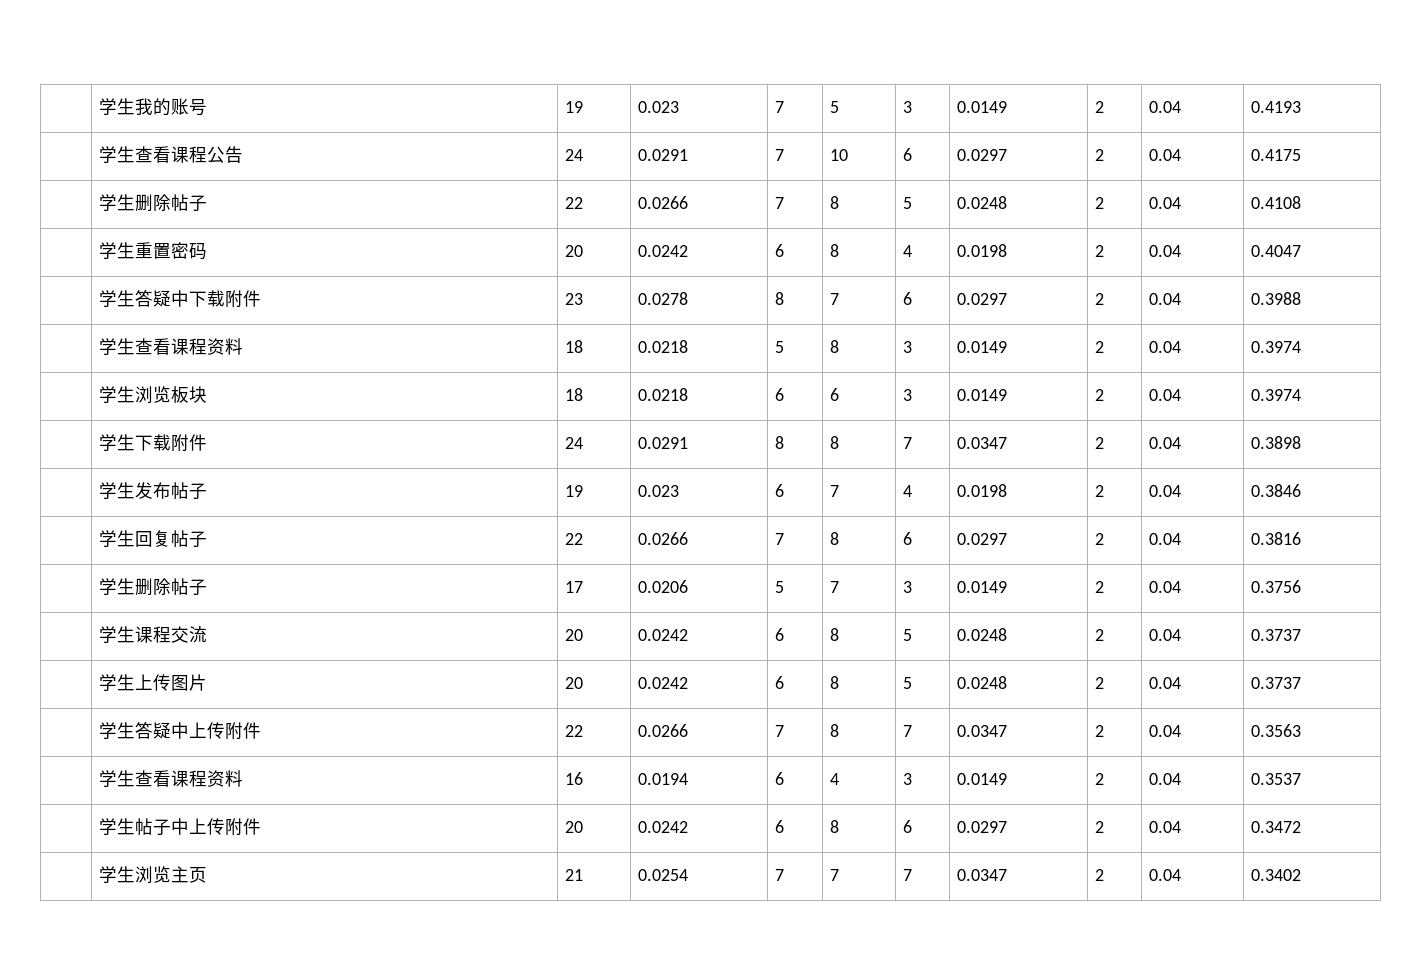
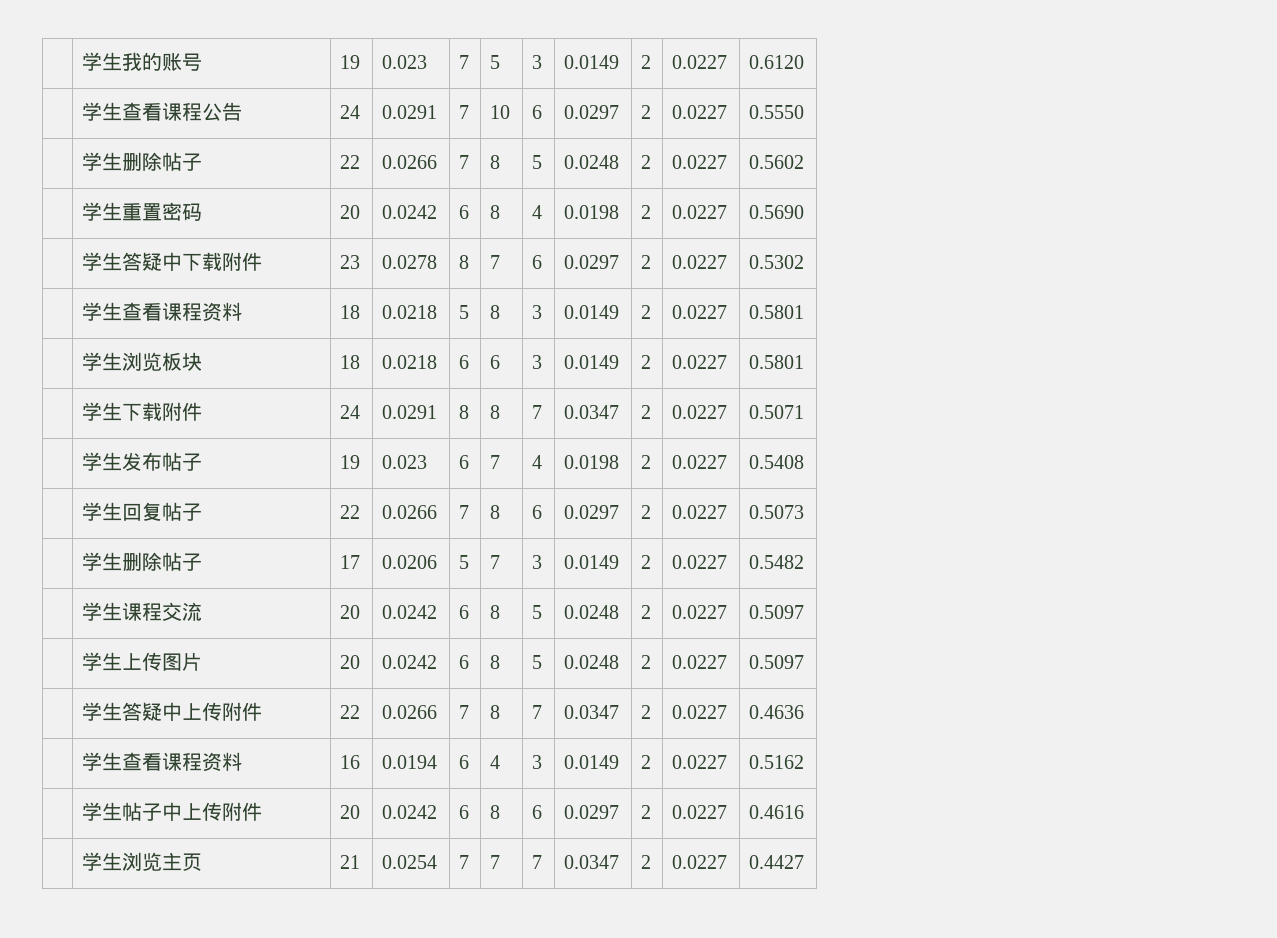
- | 学生我的账号 | 19 | 0.023 | 7 | 5 | 3 | 0.0149 | 2 | 0.04 | 0.4193
+ | 学生我的账号 | 19 | 0.023 | 7 | 5 | 3 | 0.0149 | 2 | 0.0227 | 0.6120
- | 学生查看课程公告 | 24 | 0.0291 | 7 | 10 | 6 | 0.0297 | 2 | 0.04 | 0.4175
+ | 学生查看课程公告 | 24 | 0.0291 | 7 | 10 | 6 | 0.0297 | 2 | 0.0227 | 0.5550
- | 学生删除帖子 | 22 | 0.0266 | 7 | 8 | 5 | 0.0248 | 2 | 0.04 | 0.4108
+ | 学生删除帖子 | 22 | 0.0266 | 7 | 8 | 5 | 0.0248 | 2 | 0.0227 | 0.5602
- | 学生重置密码 | 20 | 0.0242 | 6 | 8 | 4 | 0.0198 | 2 | 0.04 | 0.4047
+ | 学生重置密码 | 20 | 0.0242 | 6 | 8 | 4 | 0.0198 | 2 | 0.0227 | 0.5690
- | 学生答疑中下载附件 | 23 | 0.0278 | 8 | 7 | 6 | 0.0297 | 2 | 0.04 | 0.3988
+ | 学生答疑中下载附件 | 23 | 0.0278 | 8 | 7 | 6 | 0.0297 | 2 | 0.0227 | 0.5302
- | 学生查看课程资料 | 18 | 0.0218 | 5 | 8 | 3 | 0.0149 | 2 | 0.04 | 0.3974
+ | 学生查看课程资料 | 18 | 0.0218 | 5 | 8 | 3 | 0.0149 | 2 | 0.0227 | 0.5801
- | 学生浏览板块 | 18 | 0.0218 | 6 | 6 | 3 | 0.0149 | 2 | 0.04 | 0.3974
+ | 学生浏览板块 | 18 | 0.0218 | 6 | 6 | 3 | 0.0149 | 2 | 0.0227 | 0.5801
- | 学生下载附件 | 24 | 0.0291 | 8 | 8 | 7 | 0.0347 | 2 | 0.04 | 0.3898
+ | 学生下载附件 | 24 | 0.0291 | 8 | 8 | 7 | 0.0347 | 2 | 0.0227 | 0.5071
- | 学生发布帖子 | 19 | 0.023 | 6 | 7 | 4 | 0.0198 | 2 | 0.04 | 0.3846
+ | 学生发布帖子 | 19 | 0.023 | 6 | 7 | 4 | 0.0198 | 2 | 0.0227 | 0.5408
- | 学生回复帖子 | 22 | 0.0266 | 7 | 8 | 6 | 0.0297 | 2 | 0.04 | 0.3816
+ | 学生回复帖子 | 22 | 0.0266 | 7 | 8 | 6 | 0.0297 | 2 | 0.0227 | 0.5073
- | 学生删除帖子 | 17 | 0.0206 | 5 | 7 | 3 | 0.0149 | 2 | 0.04 | 0.3756
+ | 学生删除帖子 | 17 | 0.0206 | 5 | 7 | 3 | 0.0149 | 2 | 0.0227 | 0.5482
- | 学生课程交流 | 20 | 0.0242 | 6 | 8 | 5 | 0.0248 | 2 | 0.04 | 0.3737
+ | 学生课程交流 | 20 | 0.0242 | 6 | 8 | 5 | 0.0248 | 2 | 0.0227 | 0.5097
- | 学生上传图片 | 20 | 0.0242 | 6 | 8 | 5 | 0.0248 | 2 | 0.04 | 0.3737
+ | 学生上传图片 | 20 | 0.0242 | 6 | 8 | 5 | 0.0248 | 2 | 0.0227 | 0.5097
- | 学生答疑中上传附件 | 22 | 0.0266 | 7 | 8 | 7 | 0.0347 | 2 | 0.04 | 0.3563
+ | 学生答疑中上传附件 | 22 | 0.0266 | 7 | 8 | 7 | 0.0347 | 2 | 0.0227 | 0.4636
- | 学生查看课程资料 | 16 | 0.0194 | 6 | 4 | 3 | 0.0149 | 2 | 0.04 | 0.3537
+ | 学生查看课程资料 | 16 | 0.0194 | 6 | 4 | 3 | 0.0149 | 2 | 0.0227 | 0.5162
- | 学生帖子中上传附件 | 20 | 0.0242 | 6 | 8 | 6 | 0.0297 | 2 | 0.04 | 0.3472
+ | 学生帖子中上传附件 | 20 | 0.0242 | 6 | 8 | 6 | 0.0297 | 2 | 0.0227 | 0.4616
- | 学生浏览主页 | 21 | 0.0254 | 7 | 7 | 7 | 0.0347 | 2 | 0.04 | 0.3402
+ | 学生浏览主页 | 21 | 0.0254 | 7 | 7 | 7 | 0.0347 | 2 | 0.0227 | 0.4427

